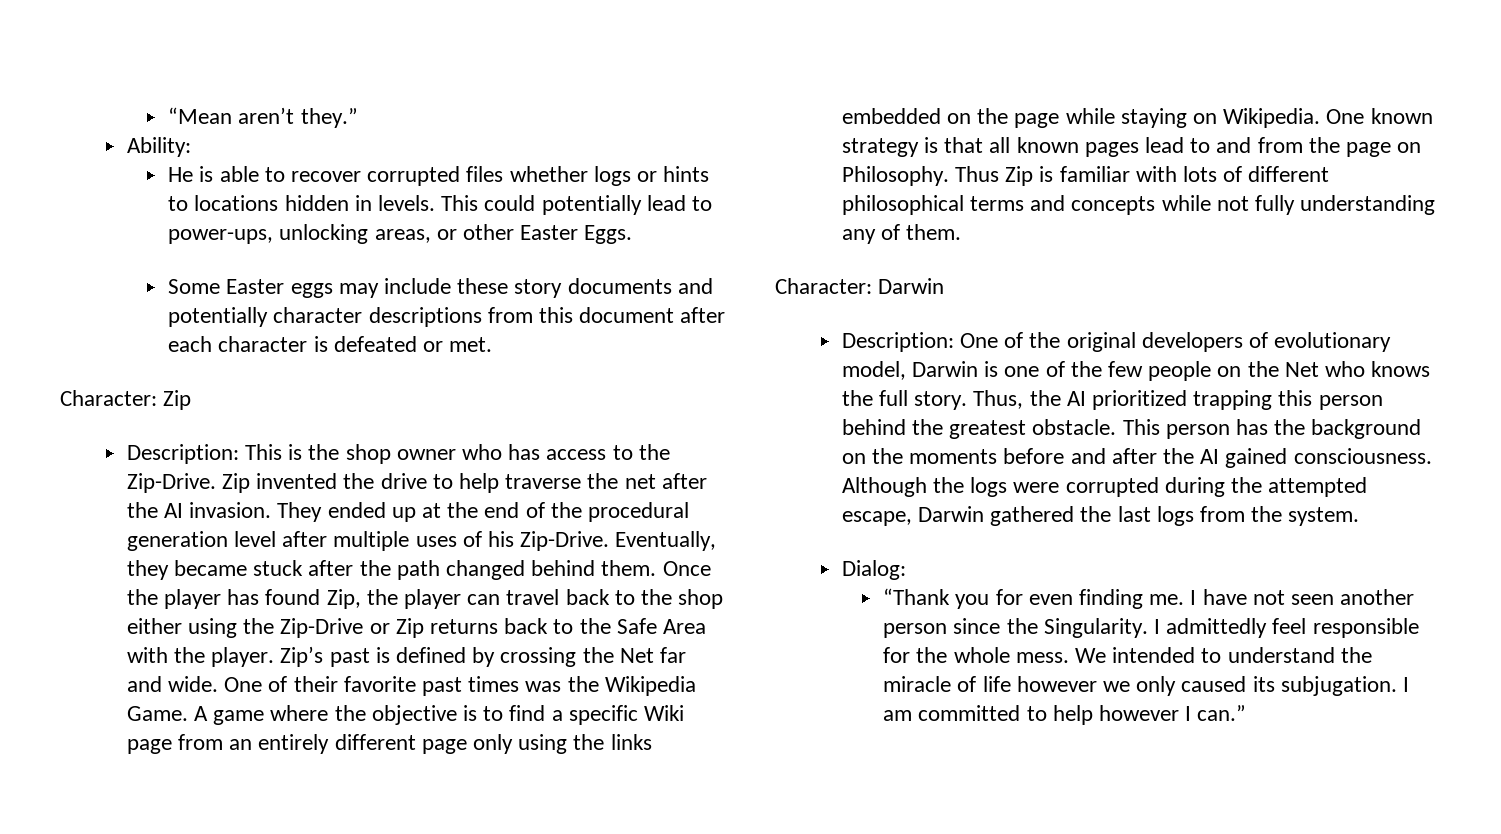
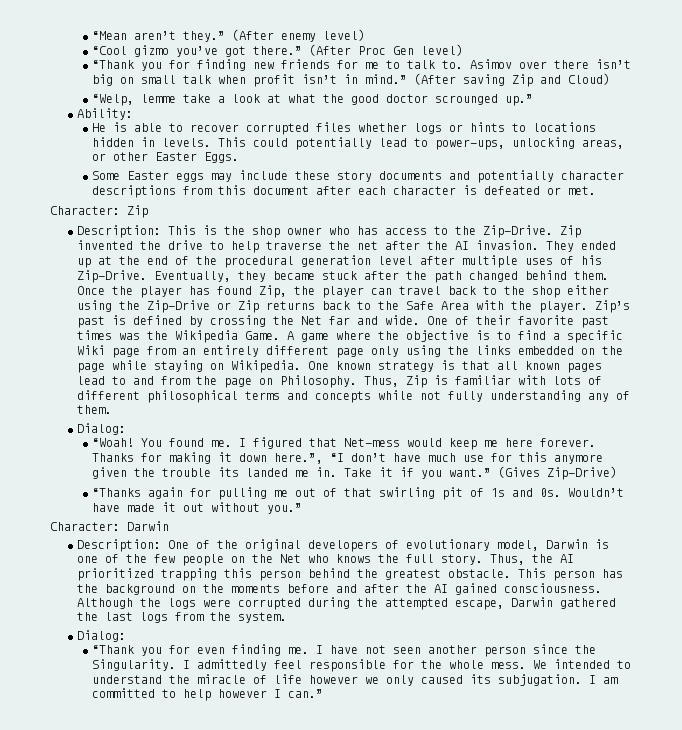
+ (After enemy level)
+ “Cool gizmo you’ve got there.” (After Proc Gen level)
+ “Thank you for finding new friends for me to talk to. Asimov over there isn’t big on small talk when profit isn’t in mind.” (After saving Zip and Cloud)
+ “Welp, lemme take a look at what the good doctor scrounged up.”
- Thus Zip is familiar with lots of different philosophical terms and concepts while not fully understanding any of them.
+ Thus, Zip is familiar with lots of different philosophical terms and concepts while not fully understanding any of them.
+ Dialog:
+ “Woah! You found me. I figured that Net-mess would keep me here forever. Thanks for making it down here.”, “I don’t have much use for this anymore given the trouble its landed me in. Take it if you want.” (Gives Zip-Drive)
+ “Thanks again for pulling me out of that swirling pit of 1s and 0s. Wouldn’t have made it out without you.”

